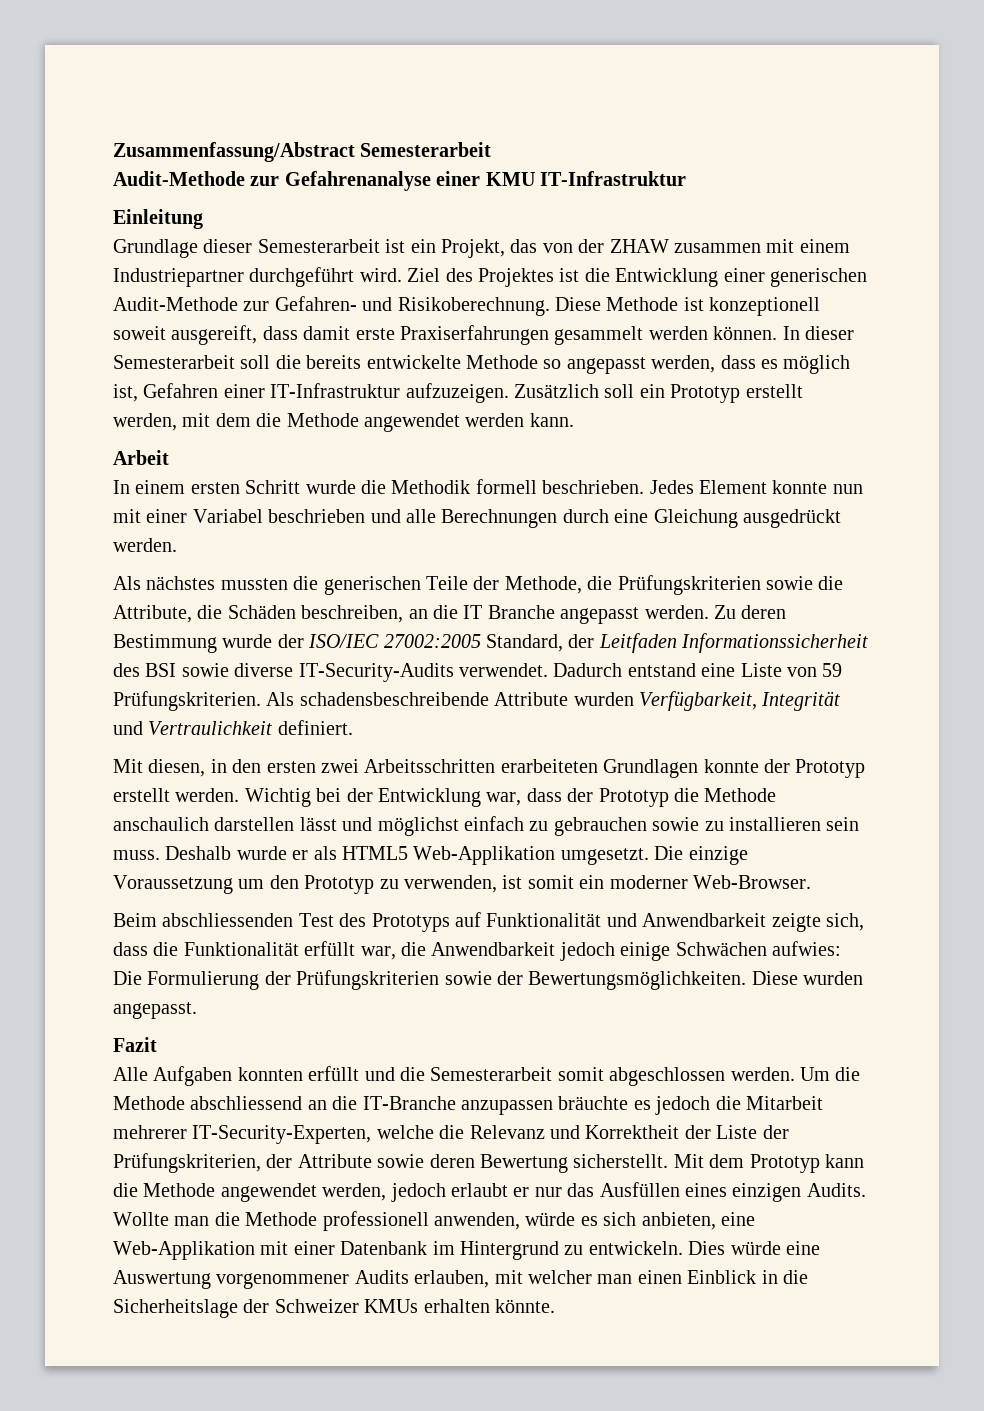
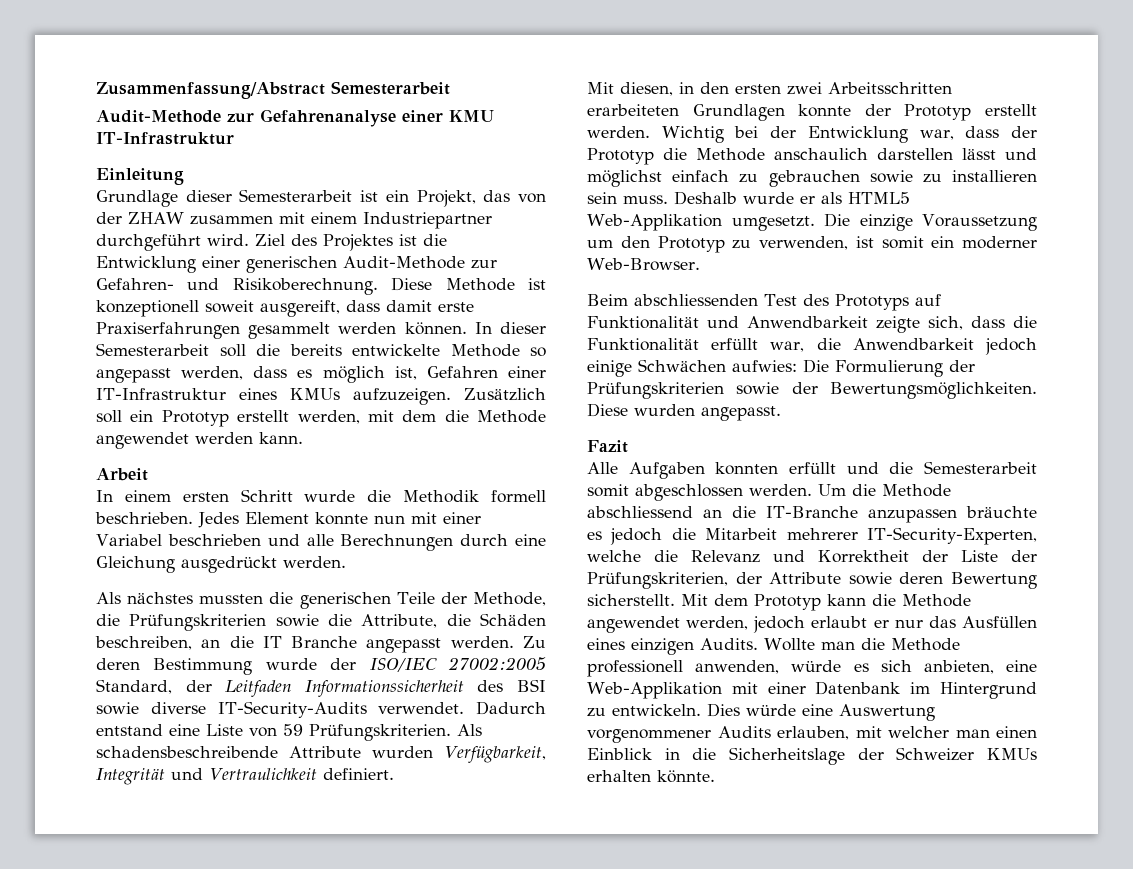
- In dieser Semesterarbeit soll die bereits entwickelte Methode so angepasst werden, dass es möglich ist, Gefahren einer IT-Infrastruktur aufzuzeigen.
+ In dieser Semesterarbeit soll die bereits entwickelte Methode so angepasst werden, dass es möglich ist, Gefahren einer IT-Infrastruktur eines KMUs aufzuzeigen.

